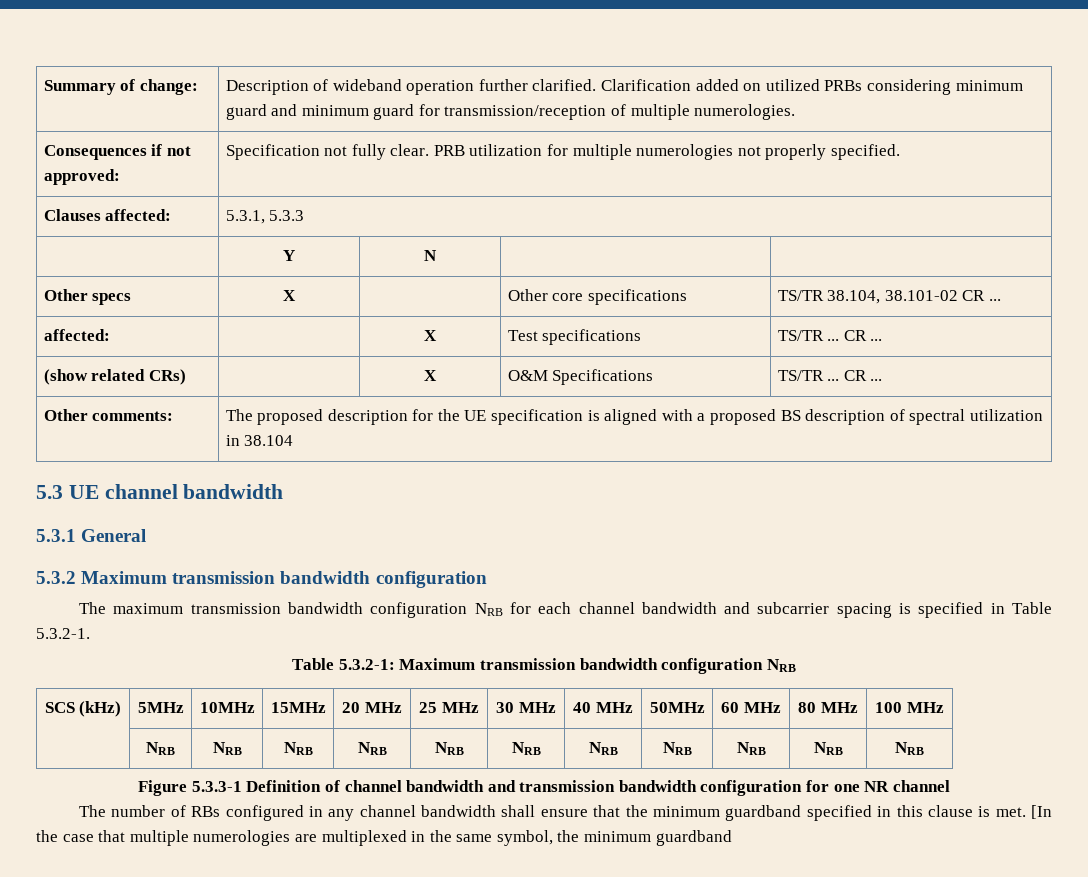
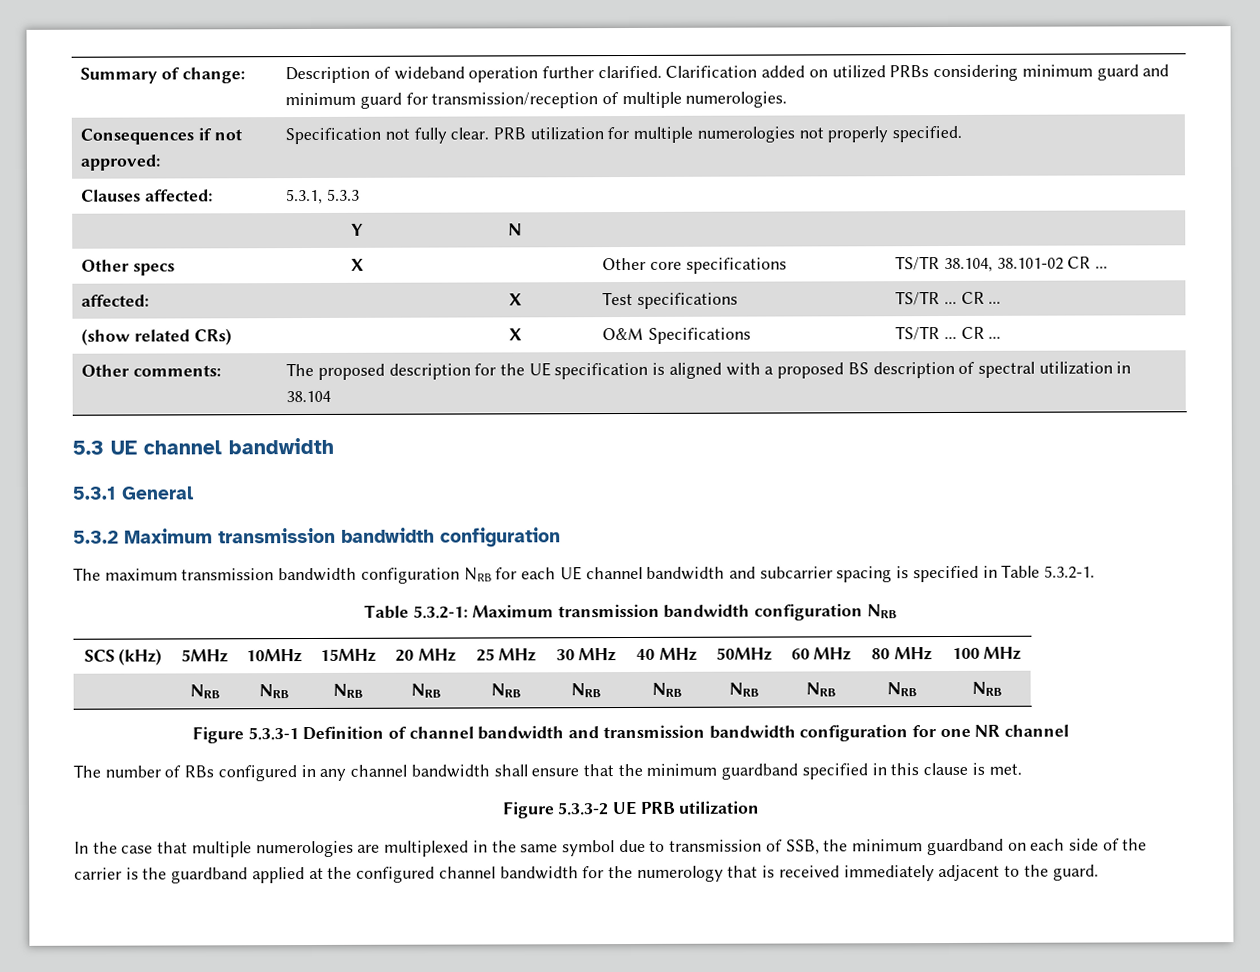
- The maximum transmission bandwidth configuration NRB for each channel bandwidth and subcarrier spacing is specified in Table 5.3.2-1.
+ The maximum transmission bandwidth configuration NRB for each UE channel bandwidth and subcarrier spacing is specified in Table 5.3.2-1.
- The number of RBs configured in any channel bandwidth shall ensure that the minimum guardband specified in this clause is met. [In the case that multiple numerologies are multiplexed in the same symbol, the minimum guardband
+ The number of RBs configured in any channel bandwidth shall ensure that the minimum guardband specified in this clause is met.
+ Figure 5.3.3-2 UE PRB utilization
+ In the case that multiple numerologies are multiplexed in the same symbol due to transmission of SSB, the minimum guardband on each side of the carrier is the guardband applied at the configured channel bandwidth for the numerology that is received immediately adjacent to the guard.

